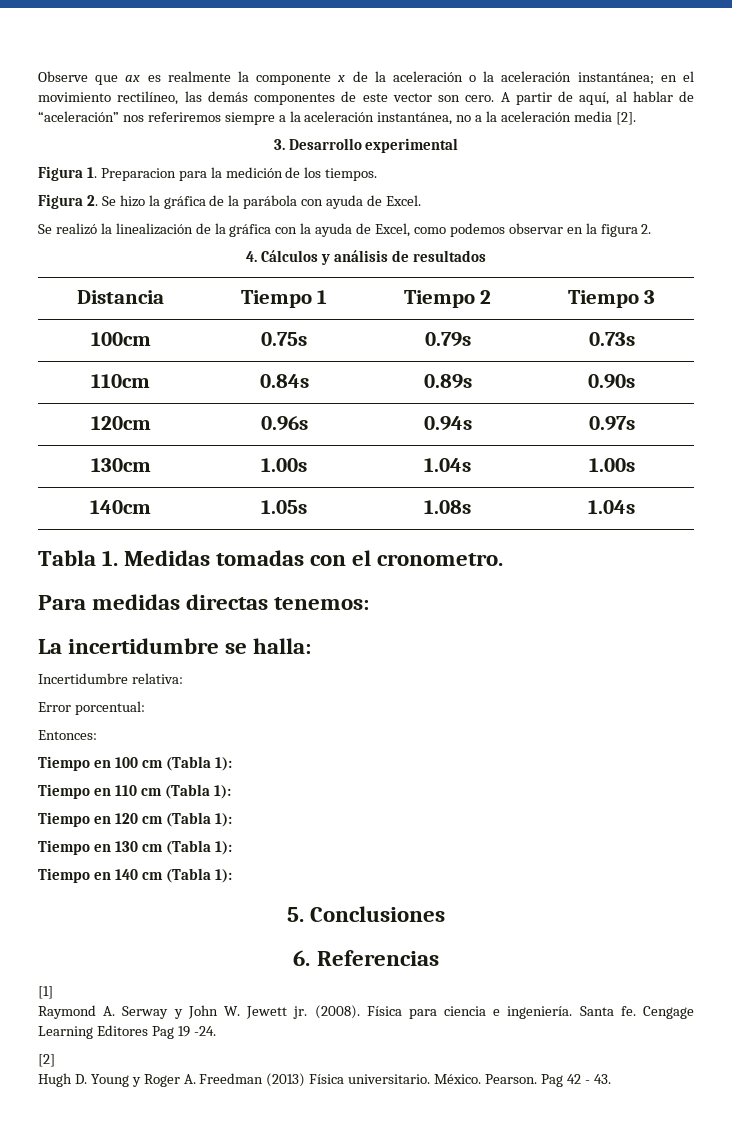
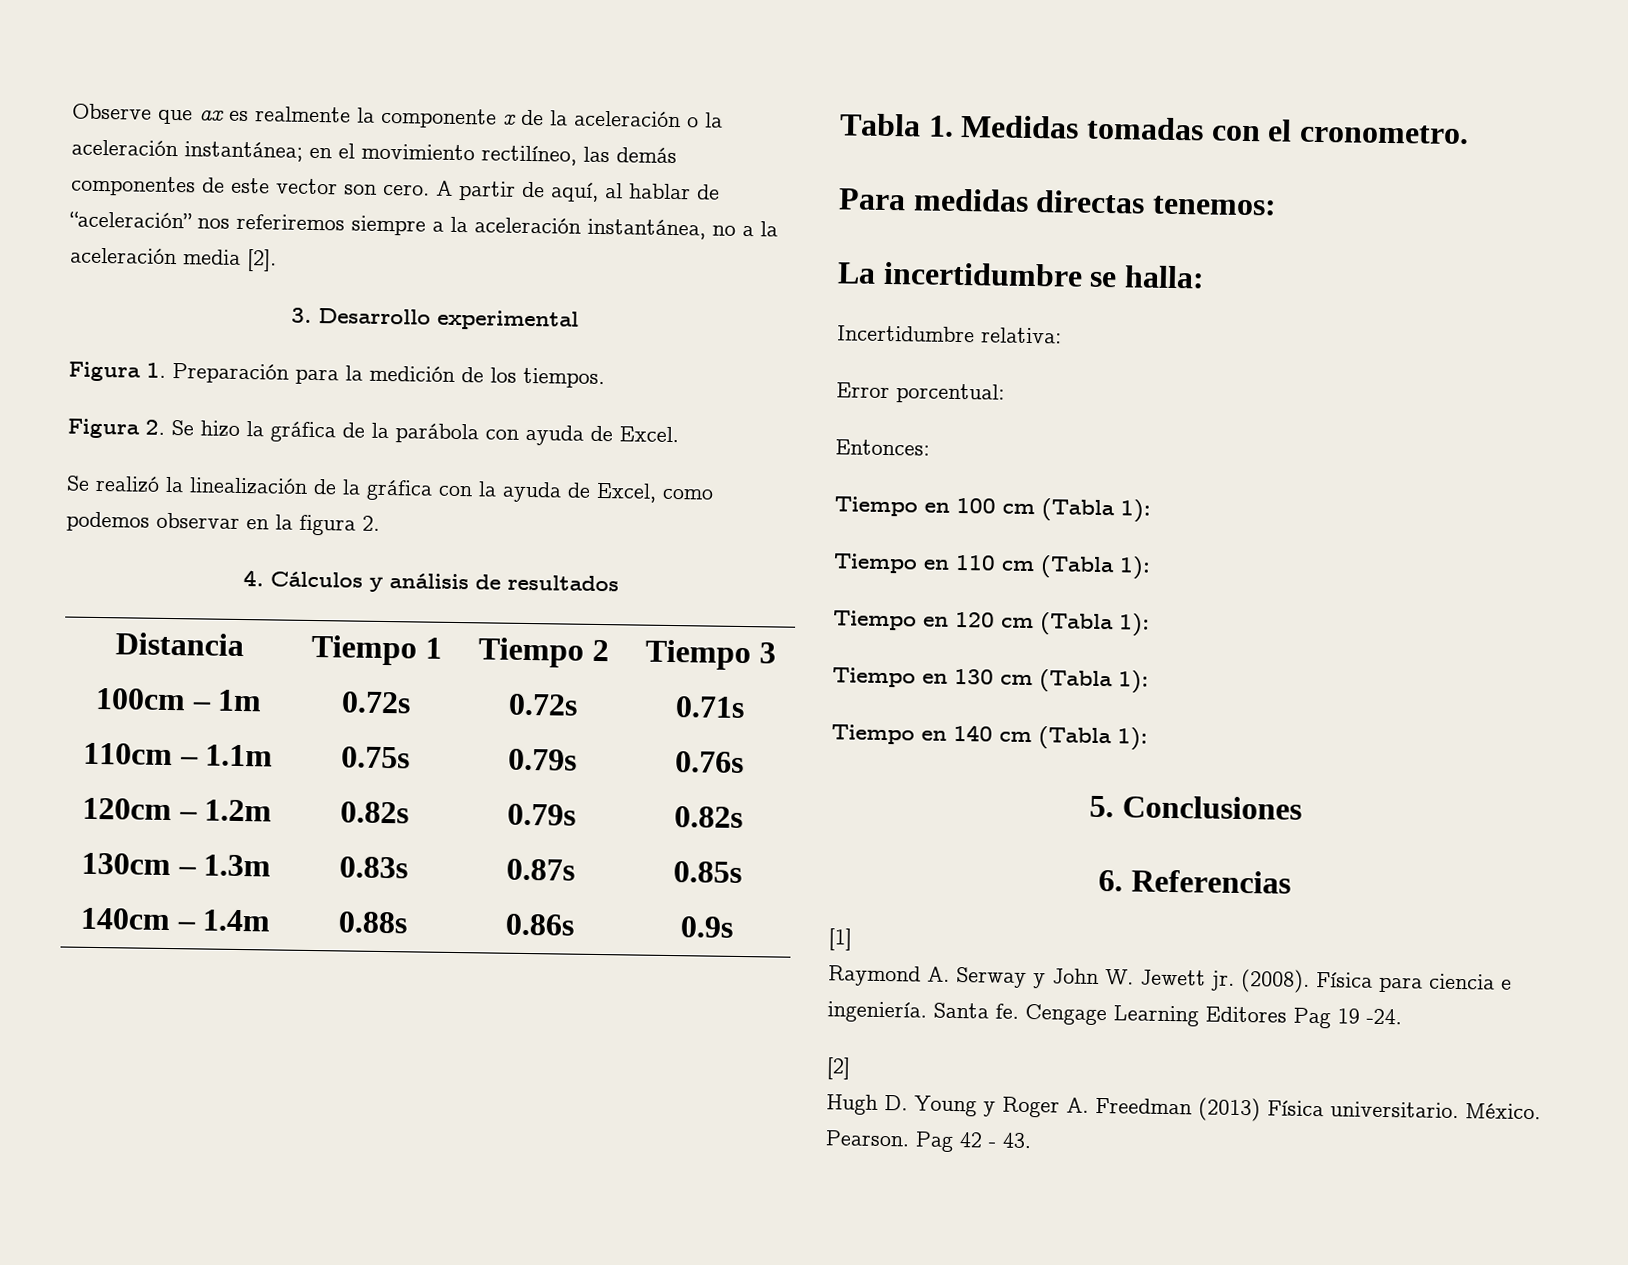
- Figura 1. Preparacion para la medición de los tiempos.
+ Figura 1. Preparación para la medición de los tiempos.
- 100cm | 0.75s | 0.79s | 0.73s
- 110cm | 0.84s | 0.89s | 0.90s
- 120cm | 0.96s | 0.94s | 0.97s
- 130cm | 1.00s | 1.04s | 1.00s
- 140cm | 1.05s | 1.08s | 1.04s
+ 100cm – 1m | 0.72s | 0.72s | 0.71s
+ 110cm – 1.1m | 0.75s | 0.79s | 0.76s
+ 120cm – 1.2m | 0.82s | 0.79s | 0.82s
+ 130cm – 1.3m | 0.83s | 0.87s | 0.85s
+ 140cm – 1.4m | 0.88s | 0.86s | 0.9s

